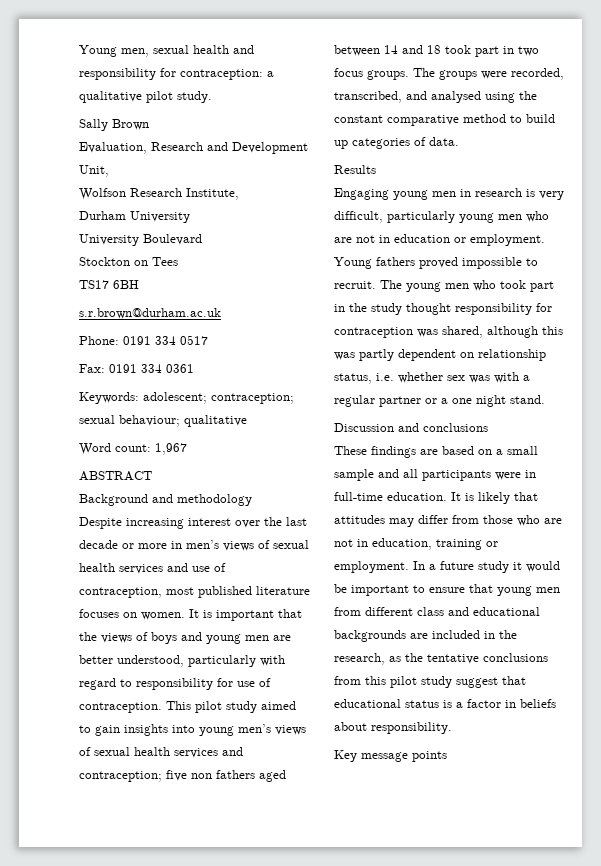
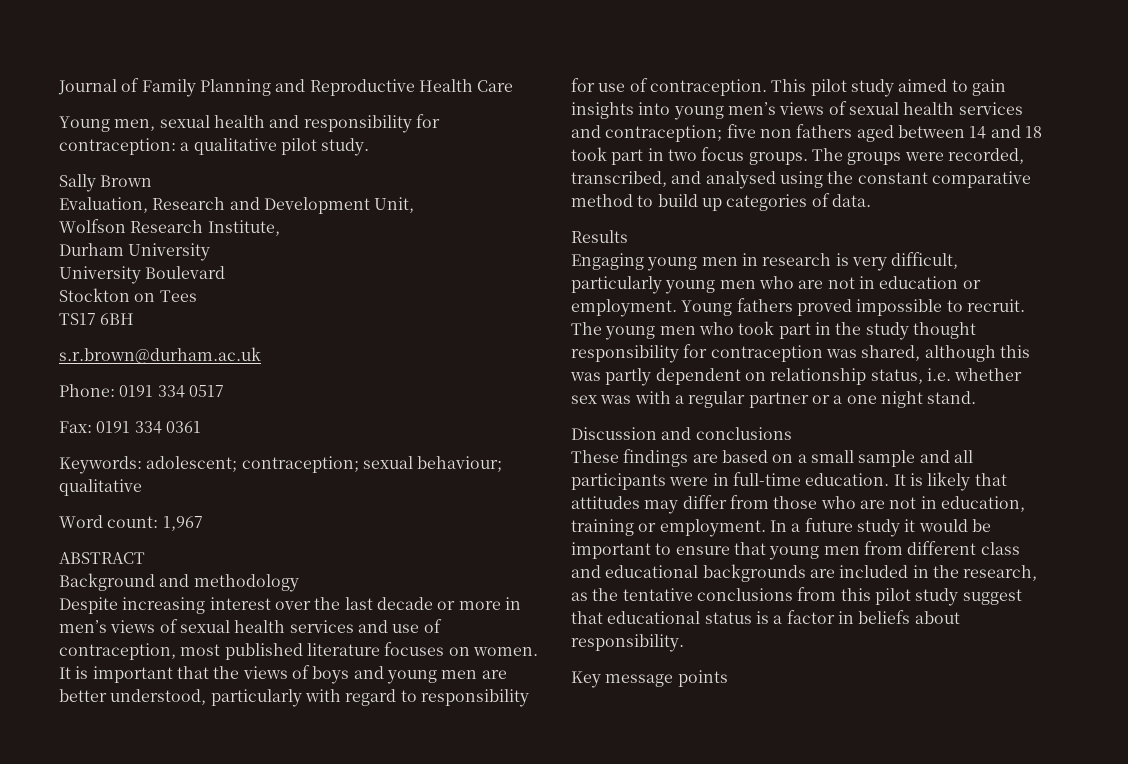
+ Journal of Family Planning and Reproductive Health Care

